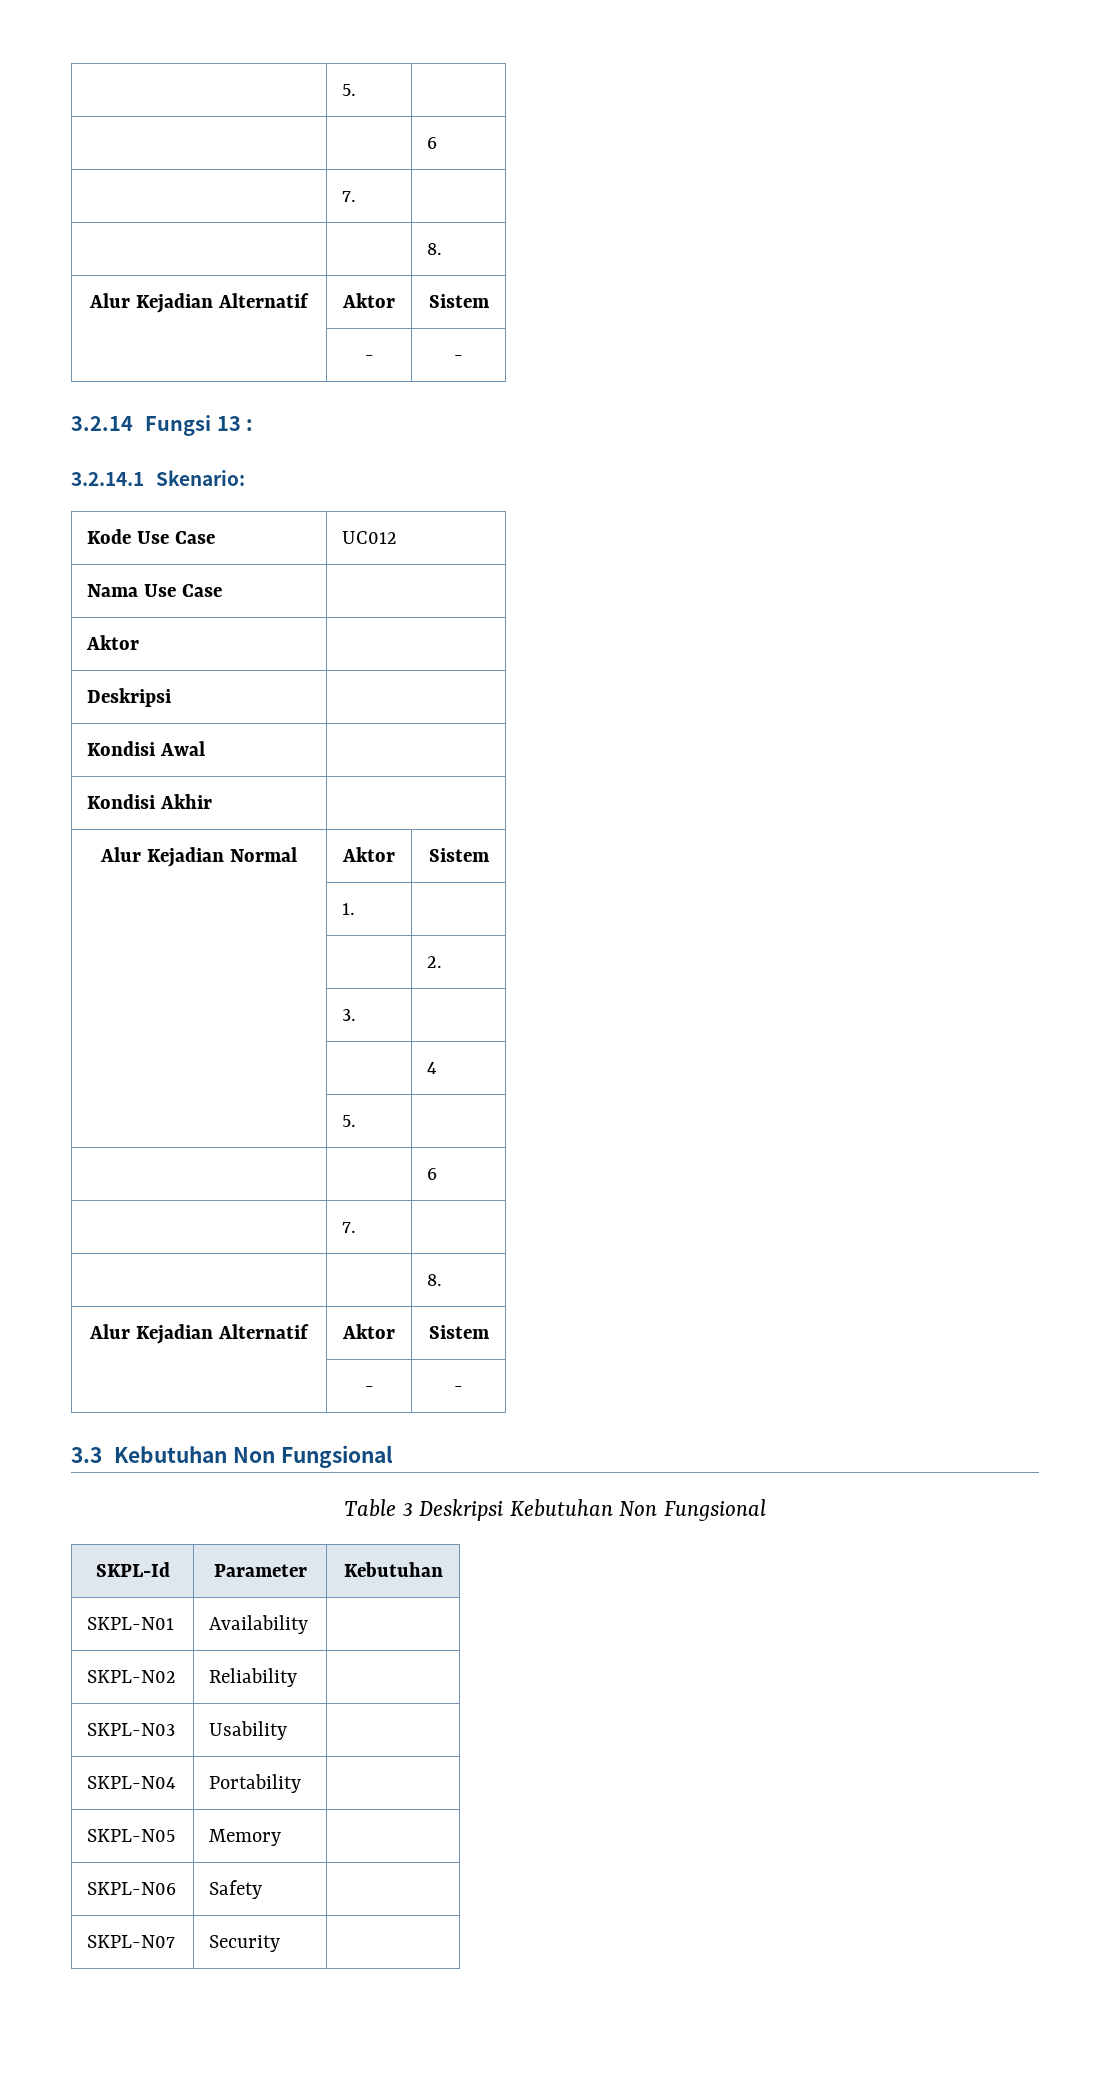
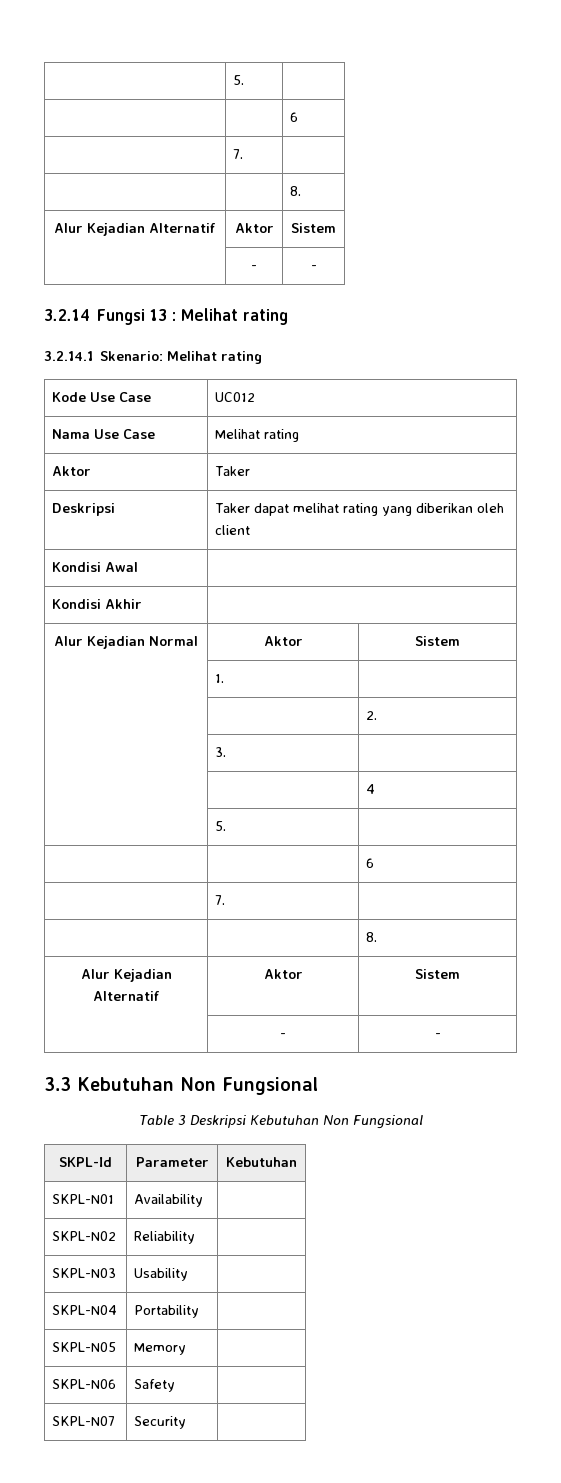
- 3.2.14 Fungsi 13 :
+ 3.2.14 Fungsi 13 : Melihat rating
- 3.2.14.1 Skenario:
+ 3.2.14.1 Skenario: Melihat rating
- Nama Use Case |
- Aktor |
+ Nama Use Case | Melihat rating
+ Aktor | Taker
- Deskripsi |
+ Deskripsi | Taker dapat melihat rating yang diberikan oleh client

